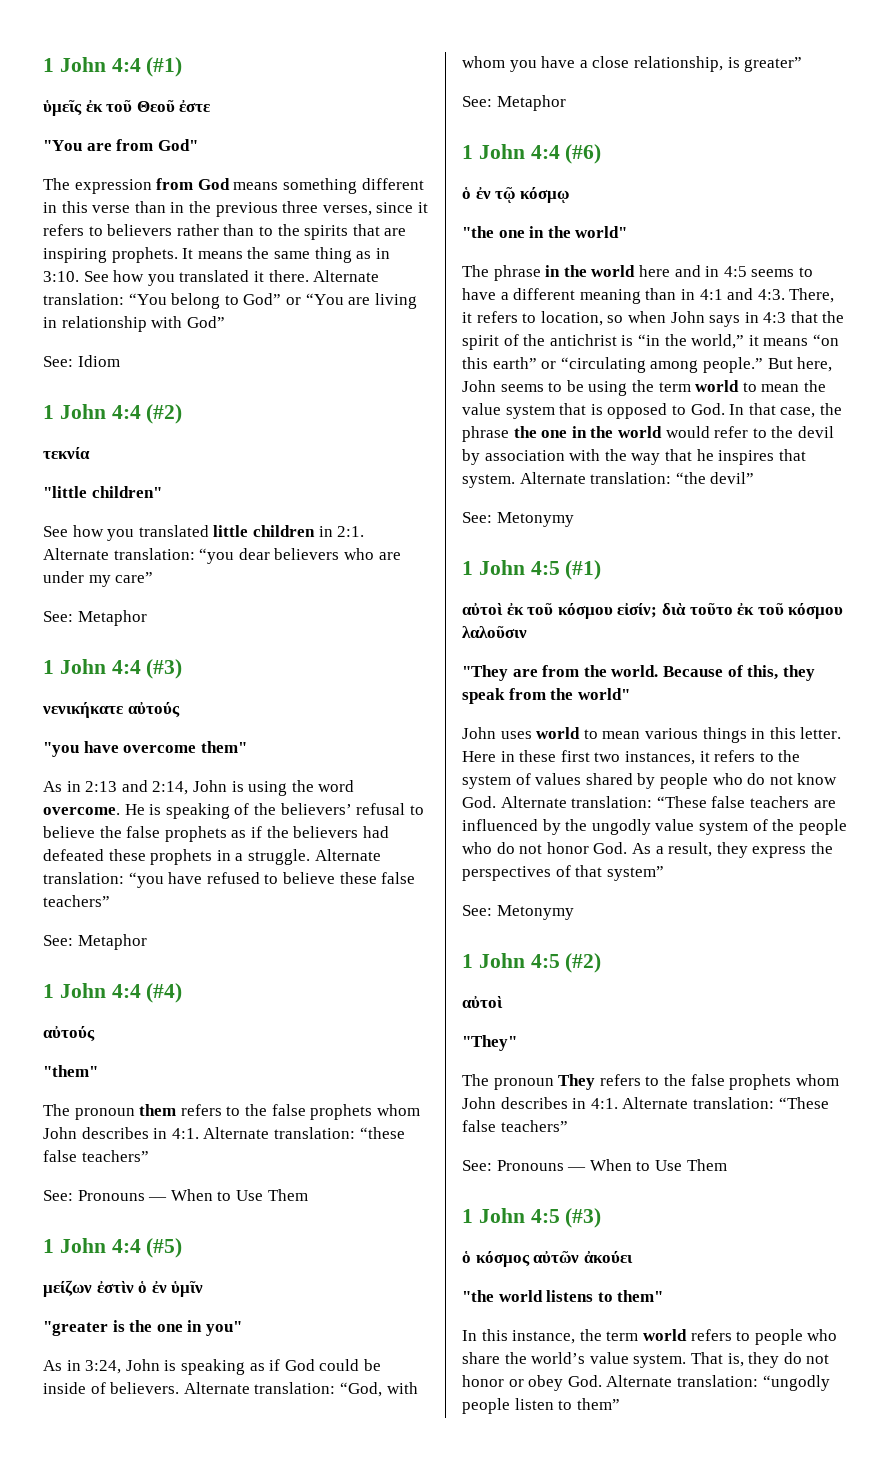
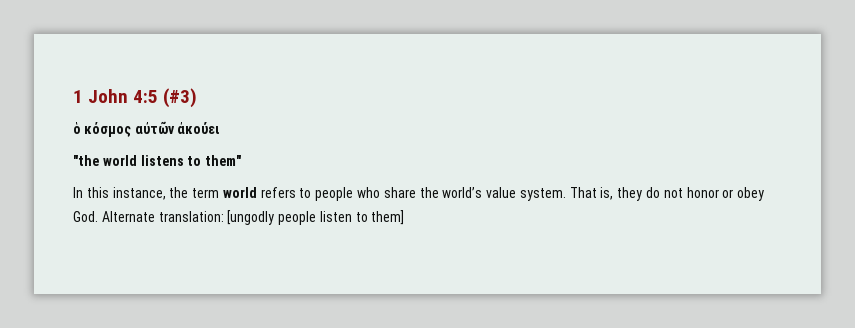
- 1 John 4:4 (#1)
- ὑμεῖς ἐκ τοῦ Θεοῦ ἐστε
- "You are from God"
- The expression from God means something different in this verse than in the previous three verses, since it refers to believers rather than to the spirits that are inspiring prophets. It means the same thing as in 3:10. See how you translated it there. Alternate translation: “You belong to God” or “You are living in relationship with God”
- See: Idiom
- 1 John 4:4 (#2)
- τεκνία
- "little children"
- See how you translated little children in 2:1. Alternate translation: “you dear believers who are under my care”
- See: Metaphor
- 1 John 4:4 (#3)
- νενικήκατε αὐτούς
- "you have overcome them"
- As in 2:13 and 2:14, John is using the word overcome. He is speaking of the believers’ refusal to believe the false prophets as if the believers had defeated these prophets in a struggle. Alternate translation: “you have refused to believe these false teachers”
- See: Metaphor
- 1 John 4:4 (#4)
- αὐτούς
- "them"
- The pronoun them refers to the false prophets whom John describes in 4:1. Alternate translation: “these false teachers”
- See: Pronouns — When to Use Them
- 1 John 4:4 (#5)
- μείζων ἐστὶν ὁ ἐν ὑμῖν
- "greater is the one in you"
- As in 3:24, John is speaking as if God could be inside of believers. Alternate translation: “God, with whom you have a close relationship, is greater”
- See: Metaphor
- 1 John 4:4 (#6)
- ὁ ἐν τῷ κόσμῳ
- "the one in the world"
- The phrase in the world here and in 4:5 seems to have a different meaning than in 4:1 and 4:3. There, it refers to location, so when John says in 4:3 that the spirit of the antichrist is “in the world,” it means “on this earth” or “circulating among people.” But here, John seems to be using the term world to mean the value system that is opposed to God. In that case, the phrase the one in the world would refer to the devil by association with the way that he inspires that system. Alternate translation: “the devil”
- See: Metonymy
- 1 John 4:5 (#1)
- αὐτοὶ ἐκ τοῦ κόσμου εἰσίν; διὰ τοῦτο ἐκ τοῦ κόσμου λαλοῦσιν
- "They are from the world. Because of this, they speak from the world"
- John uses world to mean various things in this letter. Here in these first two instances, it refers to the system of values shared by people who do not know God. Alternate translation: “These false teachers are influenced by the ungodly value system of the people who do not honor God. As a result, they express the perspectives of that system”
- See: Metonymy
- 1 John 4:5 (#2)
- αὐτοὶ
- "They"
- The pronoun They refers to the false prophets whom John describes in 4:1. Alternate translation: “These false teachers”
- See: Pronouns — When to Use Them
- That is, they do not honor or obey God. Alternate translation: “ungodly people listen to them”
+ That is, they do not honor or obey God. Alternate translation: [ungodly people listen to them]

